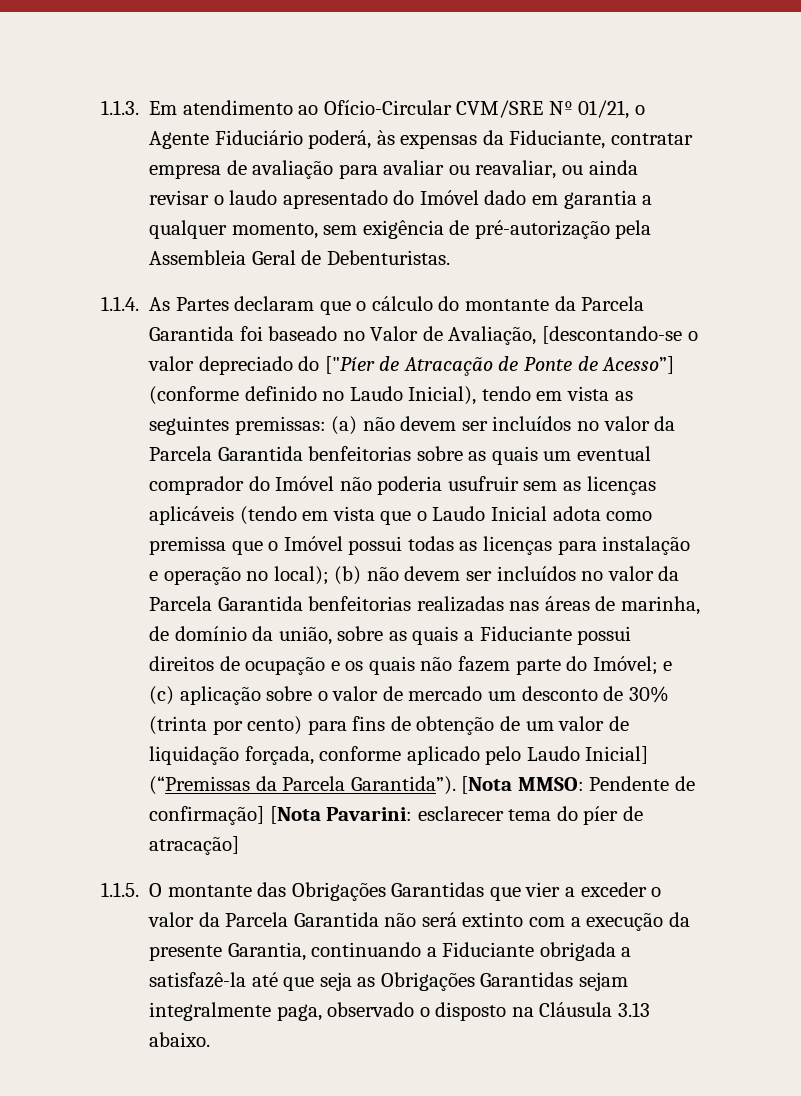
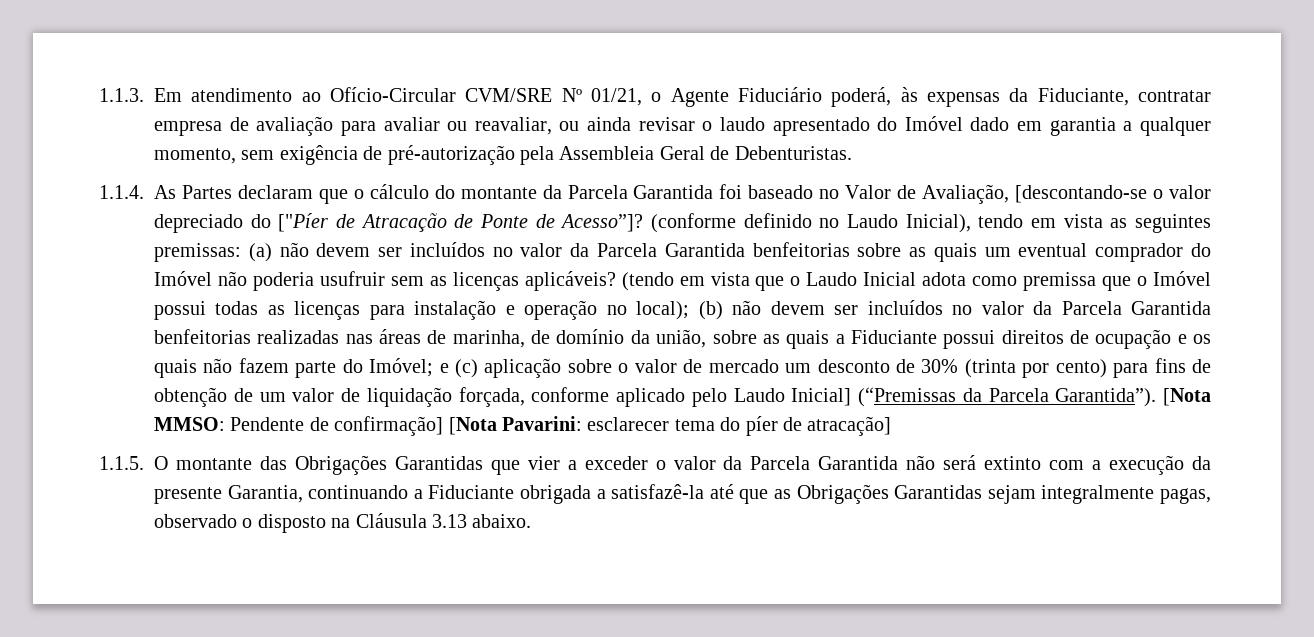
- 1.1.4. As Partes declaram que o cálculo do montante da Parcela Garantida foi baseado no Valor de Avaliação, [descontando-se o valor depreciado do ["Píer de Atracação de Ponte de Acesso”] (conforme definido no Laudo Inicial), tendo em vista as seguintes premissas:
+ 1.1.4. As Partes declaram que o cálculo do montante da Parcela Garantida foi baseado no Valor de Avaliação, [descontando-se o valor depreciado do ["Píer de Atracação de Ponte de Acesso”]? (conforme definido no Laudo Inicial), tendo em vista as seguintes premissas:
- (a) não devem ser incluídos no valor da Parcela Garantida benfeitorias sobre as quais um eventual comprador do Imóvel não poderia usufruir sem as licenças aplicáveis (tendo em vista que o Laudo Inicial adota como premissa que o Imóvel possui todas as licenças para instalação e operação no local);
+ (a) não devem ser incluídos no valor da Parcela Garantida benfeitorias sobre as quais um eventual comprador do Imóvel não poderia usufruir sem as licenças aplicáveis? (tendo em vista que o Laudo Inicial adota como premissa que o Imóvel possui todas as licenças para instalação e operação no local);
- 1.1.5. O montante das Obrigações Garantidas que vier a exceder o valor da Parcela Garantida não será extinto com a execução da presente Garantia, continuando a Fiduciante obrigada a satisfazê-la até que seja as Obrigações Garantidas sejam integralmente paga, observado o disposto na Cláusula 3.13 abaixo.
+ 1.1.5. O montante das Obrigações Garantidas que vier a exceder o valor da Parcela Garantida não será extinto com a execução da presente Garantia, continuando a Fiduciante obrigada a satisfazê-la até que as Obrigações Garantidas sejam integralmente pagas, observado o disposto na Cláusula 3.13 abaixo.

